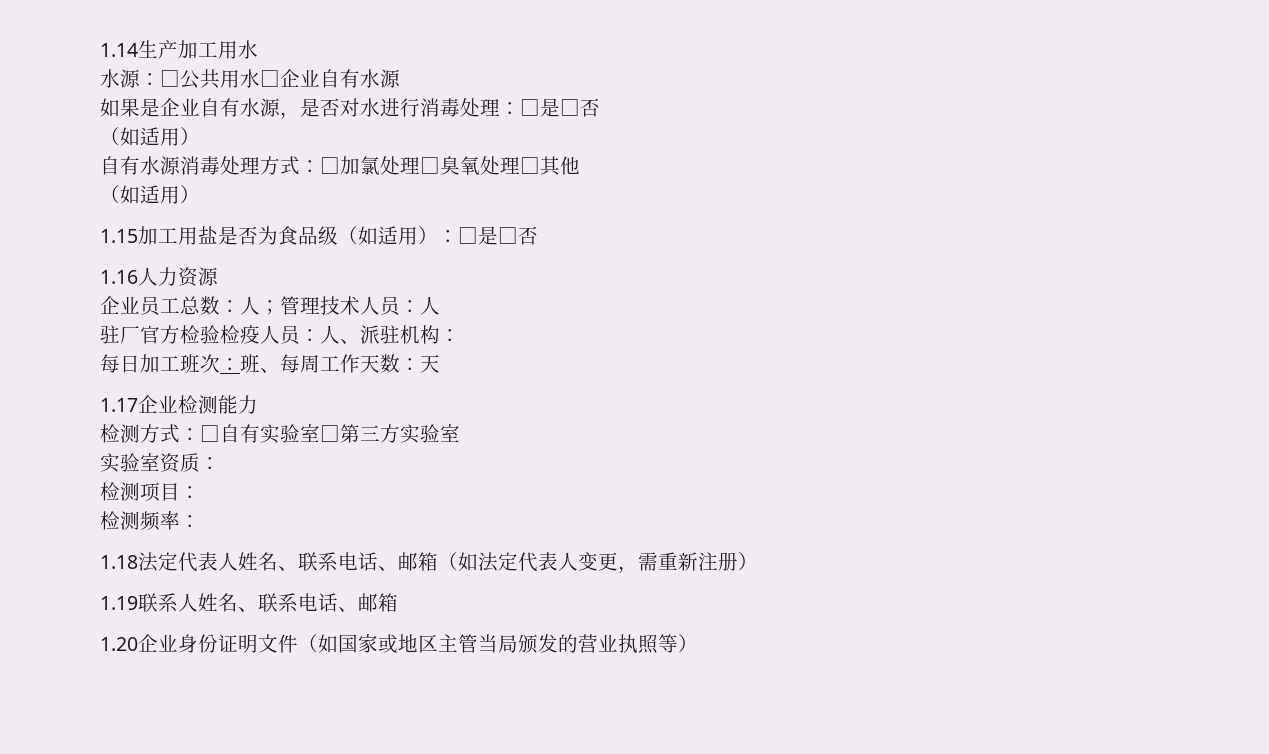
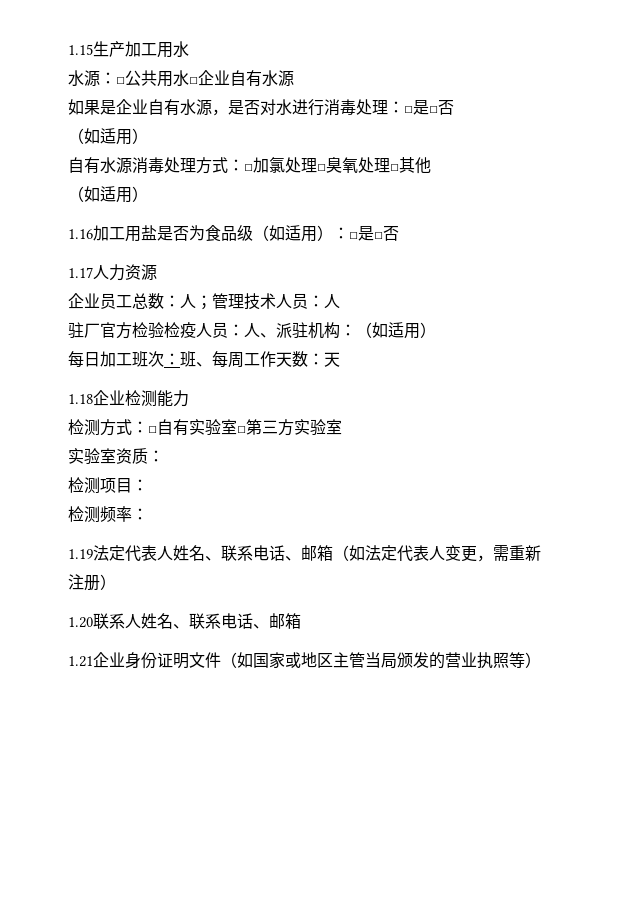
- 1.14生产加工用水
+ 1.15生产加工用水
- 1.15加工用盐是否为食品级（如适用）：□是□否
+ 1.16加工用盐是否为食品级（如适用）：□是□否
- 1.16人力资源
+ 1.17人力资源
- 驻厂官方检验检疫人员：人、派驻机构：
+ 驻厂官方检验检疫人员：人、派驻机构：（如适用）
- 1.17企业检测能力
+ 1.18企业检测能力
- 1.18法定代表人姓名、联系电话、邮箱（如法定代表人变更，需重新注册）
+ 1.19法定代表人姓名、联系电话、邮箱（如法定代表人变更，需重新注册）
- 1.19联系人姓名、联系电话、邮箱
+ 1.20联系人姓名、联系电话、邮箱
- 1.20企业身份证明文件（如国家或地区主管当局颁发的营业执照等）
+ 1.21企业身份证明文件（如国家或地区主管当局颁发的营业执照等）

